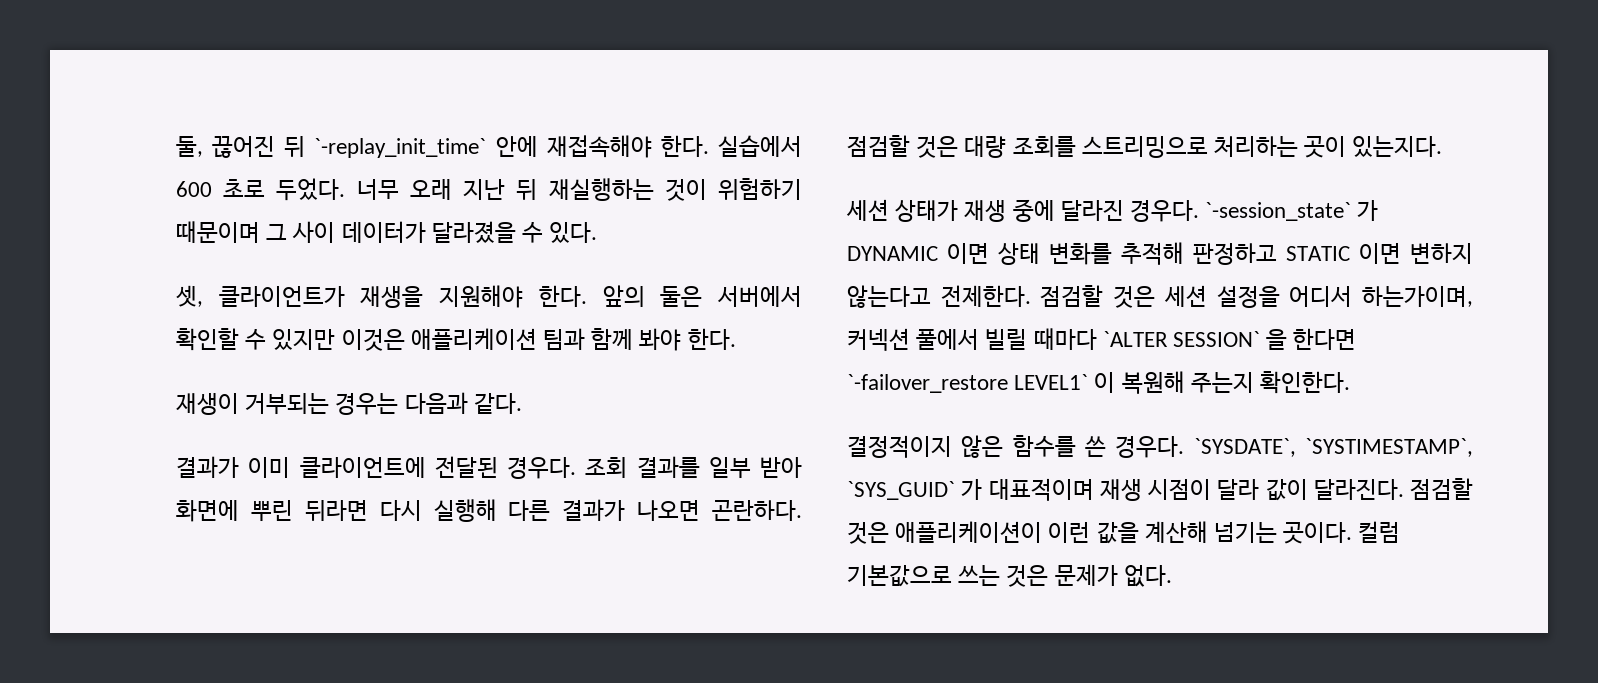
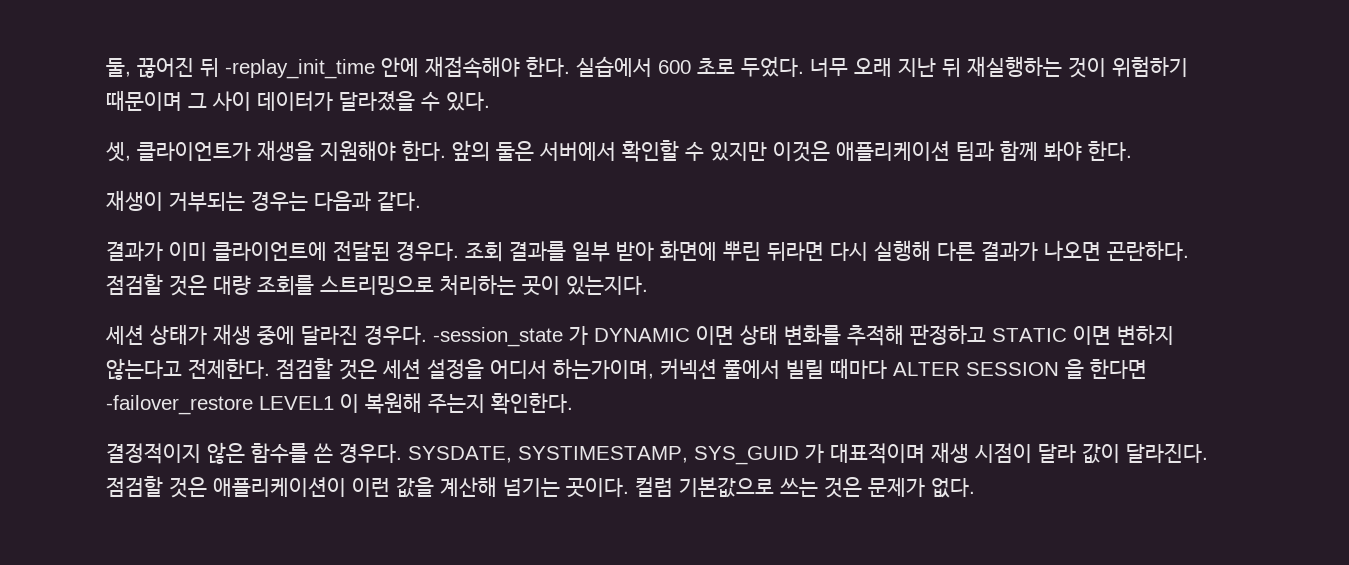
- 둘, 끊어진 뒤 `-replay_init_time` 안에 재접속해야 한다.
+ 둘, 끊어진 뒤 -replay_init_time 안에 재접속해야 한다.
- `-session_state` 가 DYNAMIC 이면 상태 변화를 추적해 판정하고 STATIC 이면 변하지 않는다고 전제한다.
+ -session_state 가 DYNAMIC 이면 상태 변화를 추적해 판정하고 STATIC 이면 변하지 않는다고 전제한다.
- 점검할 것은 세션 설정을 어디서 하는가이며, 커넥션 풀에서 빌릴 때마다 `ALTER SESSION` 을 한다면 `-failover_restore LEVEL1` 이 복원해 주는지 확인한다.
+ 점검할 것은 세션 설정을 어디서 하는가이며, 커넥션 풀에서 빌릴 때마다 ALTER SESSION 을 한다면 -failover_restore LEVEL1 이 복원해 주는지 확인한다.
- `SYSDATE`, `SYSTIMESTAMP`, `SYS_GUID` 가 대표적이며 재생 시점이 달라 값이 달라진다.
+ SYSDATE, SYSTIMESTAMP, SYS_GUID 가 대표적이며 재생 시점이 달라 값이 달라진다.

